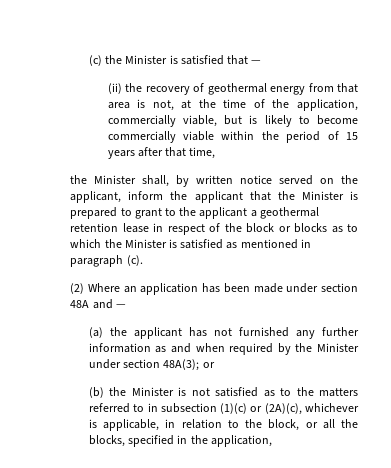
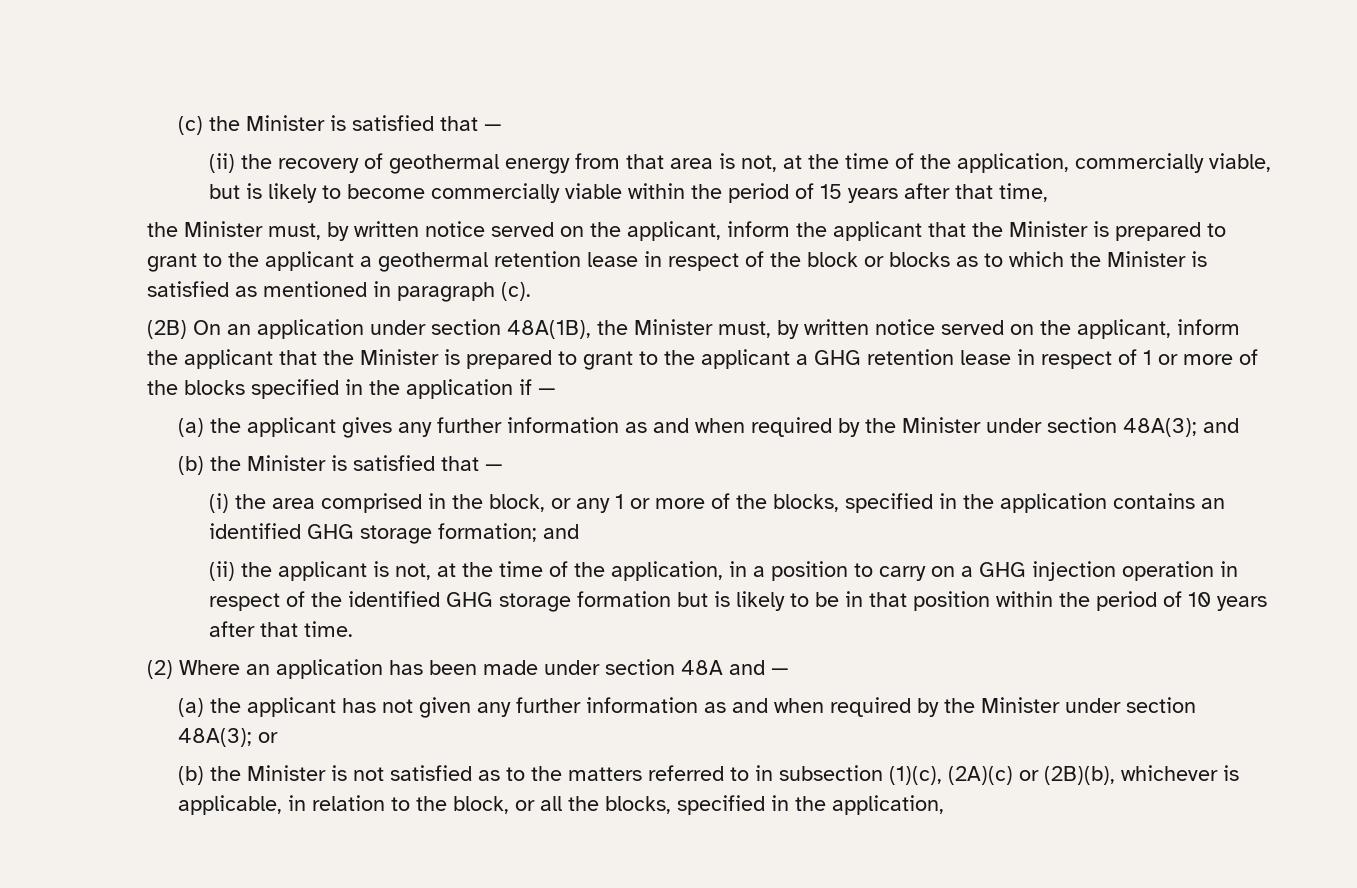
- the Minister shall, by written notice served on the applicant, inform the applicant that the Minister is prepared to grant to the applicant a geothermal retention lease in respect of the block or blocks as to which the Minister is satisfied as mentioned in paragraph (c).
+ the Minister must, by written notice served on the applicant, inform the applicant that the Minister is prepared to grant to the applicant a geothermal retention lease in respect of the block or blocks as to which the Minister is satisfied as mentioned in paragraph (c).
+ (2B) On an application under section 48A(1B), the Minister must, by written notice served on the applicant, inform the applicant that the Minister is prepared to grant to the applicant a GHG retention lease in respect of 1 or more of the blocks specified in the application if —
+ (a) the applicant gives any further information as and when required by the Minister under section 48A(3); and
+ (b) the Minister is satisfied that —
+ (i) the area comprised in the block, or any 1 or more of the blocks, specified in the application contains an identified GHG storage formation; and
+ (ii) the applicant is not, at the time of the application, in a position to carry on a GHG injection operation in respect of the identified GHG storage formation but is likely to be in that position within the period of 10 years after that time.
- (a) the applicant has not furnished any further information as and when required by the Minister under section 48A(3); or
+ (a) the applicant has not given any further information as and when required by the Minister under section 48A(3); or
- (b) the Minister is not satisfied as to the matters referred to in subsection (1)(c) or (2A)(c), whichever is applicable, in relation to the block, or all the blocks, specified in the application,
+ (b) the Minister is not satisfied as to the matters referred to in subsection (1)(c), (2A)(c) or (2B)(b), whichever is applicable, in relation to the block, or all the blocks, specified in the application,

